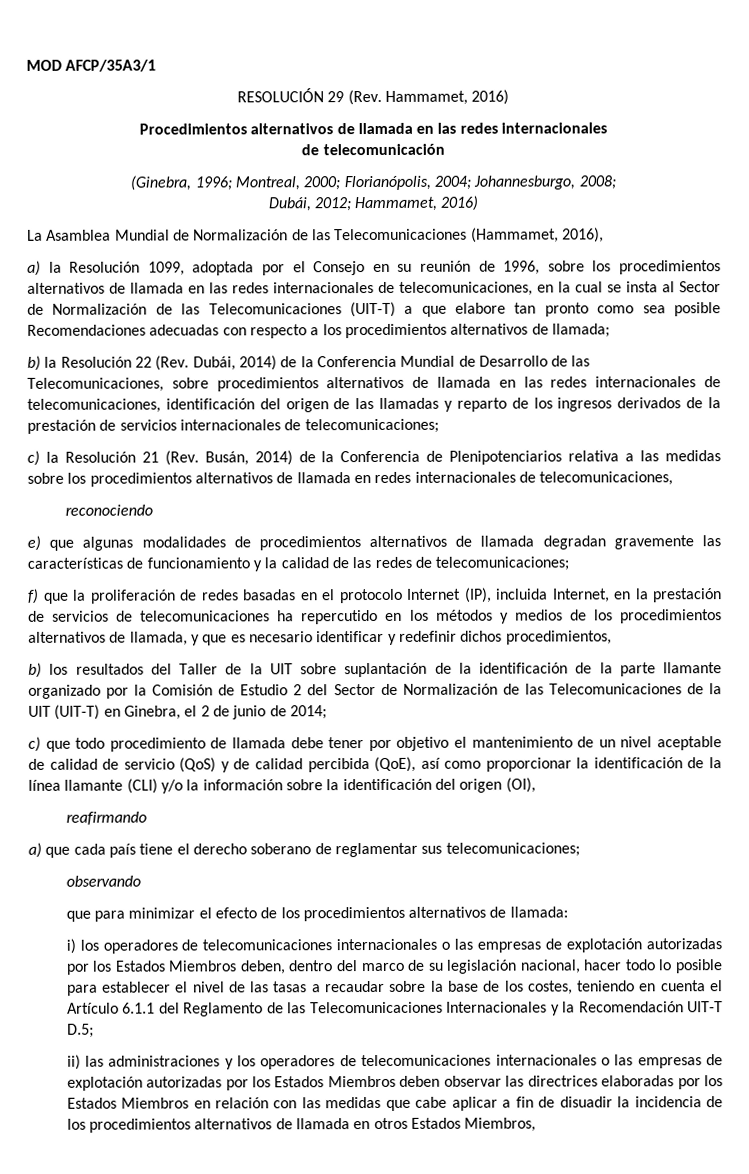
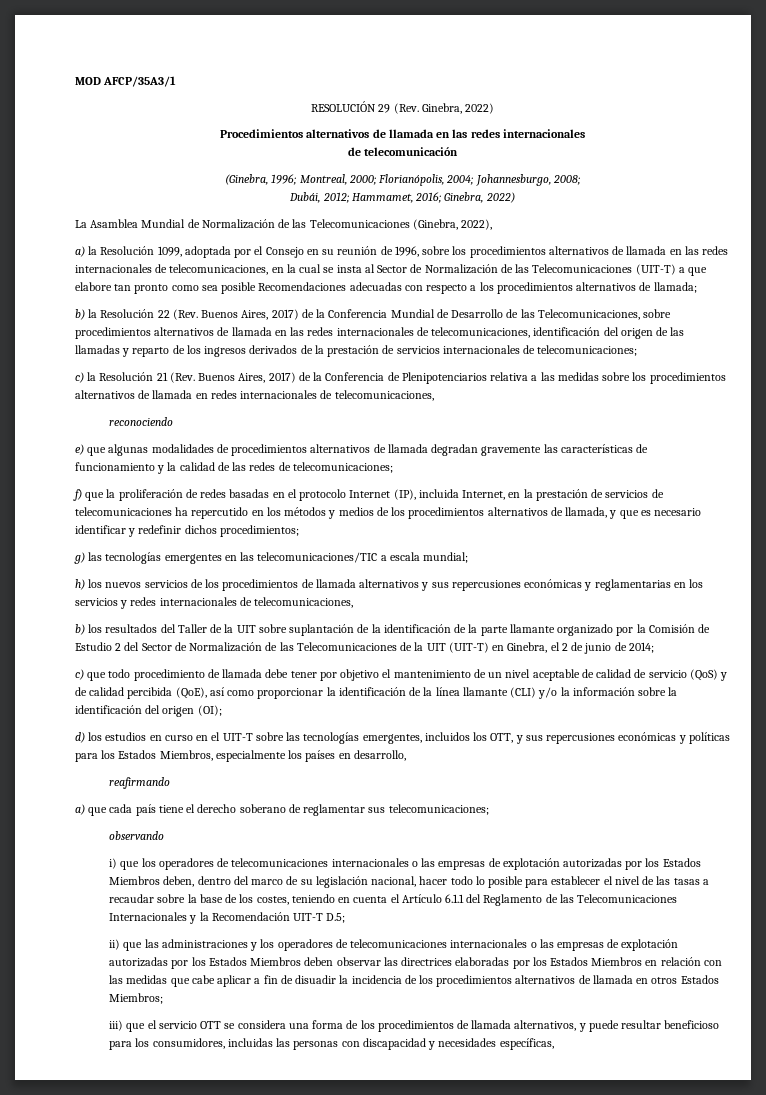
- RESOLUCIÓN 29 (Rev. Hammamet, 2016)
+ RESOLUCIÓN 29 (Rev. Ginebra, 2022)
- Dubái, 2012; Hammamet, 2016)
+ Dubái, 2012; Hammamet, 2016; Ginebra, 2022)
- La Asamblea Mundial de Normalización de las Telecomunicaciones (Hammamet, 2016),
+ La Asamblea Mundial de Normalización de las Telecomunicaciones (Ginebra, 2022),
- b) la Resolución 22 (Rev. Dubái, 2014) de la Conferencia Mundial de Desarrollo de las Telecomunicaciones, sobre procedimientos alternativos de llamada en las redes internacionales de telecomunicaciones, identificación del origen de las llamadas y reparto de los ingresos derivados de la prestación de servicios internacionales de telecomunicaciones;
+ b) la Resolución 22 (Rev. Buenos Aires, 2017) de la Conferencia Mundial de Desarrollo de las Telecomunicaciones, sobre procedimientos alternativos de llamada en las redes internacionales de telecomunicaciones, identificación del origen de las llamadas y reparto de los ingresos derivados de la prestación de servicios internacionales de telecomunicaciones;
- c) la Resolución 21 (Rev. Busán, 2014) de la Conferencia de Plenipotenciarios relativa a las medidas sobre los procedimientos alternativos de llamada en redes internacionales de telecomunicaciones,
+ c) la Resolución 21 (Rev. Buenos Aires, 2017) de la Conferencia de Plenipotenciarios relativa a las medidas sobre los procedimientos alternativos de llamada en redes internacionales de telecomunicaciones,
- f) que la proliferación de redes basadas en el protocolo Internet (IP), incluida Internet, en la prestación de servicios de telecomunicaciones ha repercutido en los métodos y medios de los procedimientos alternativos de llamada, y que es necesario identificar y redefinir dichos procedimientos,
+ f) que la proliferación de redes basadas en el protocolo Internet (IP), incluida Internet, en la prestación de servicios de telecomunicaciones ha repercutido en los métodos y medios de los procedimientos alternativos de llamada, y que es necesario identificar y redefinir dichos procedimientos;
+ g) las tecnologías emergentes en las telecomunicaciones/TIC a escala mundial;
+ h) los nuevos servicios de los procedimientos de llamada alternativos y sus repercusiones económicas y reglamentarias en los servicios y redes internacionales de telecomunicaciones,
- c) que todo procedimiento de llamada debe tener por objetivo el mantenimiento de un nivel aceptable de calidad de servicio (QoS) y de calidad percibida (QoE), así como proporcionar la identificación de la línea llamante (CLI) y/o la información sobre la identificación del origen (OI),
+ c) que todo procedimiento de llamada debe tener por objetivo el mantenimiento de un nivel aceptable de calidad de servicio (QoS) y de calidad percibida (QoE), así como proporcionar la identificación de la línea llamante (CLI) y/o la información sobre la identificación del origen (OI);
+ d) los estudios en curso en el UIT-T sobre las tecnologías emergentes, incluidos los OTT, y sus repercusiones económicas y políticas para los Estados Miembros, especialmente los países en desarrollo,
- que para minimizar el efecto de los procedimientos alternativos de llamada:
- i) los operadores de telecomunicaciones internacionales o las empresas de explotación autorizadas por los Estados Miembros deben, dentro del marco de su legislación nacional, hacer todo lo posible para establecer el nivel de las tasas a recaudar sobre la base de los costes, teniendo en cuenta el Artículo 6.1.1 del Reglamento de las Telecomunicaciones Internacionales y la Recomendación UIT-T D.5;
+ i) que los operadores de telecomunicaciones internacionales o las empresas de explotación autorizadas por los Estados Miembros deben, dentro del marco de su legislación nacional, hacer todo lo posible para establecer el nivel de las tasas a recaudar sobre la base de los costes, teniendo en cuenta el Artículo 6.1.1 del Reglamento de las Telecomunicaciones Internacionales y la Recomendación UIT-T D.5;
- ii) las administraciones y los operadores de telecomunicaciones internacionales o las empresas de explotación autorizadas por los Estados Miembros deben observar las directrices elaboradas por los Estados Miembros en relación con las medidas que cabe aplicar a fin de disuadir la incidencia de los procedimientos alternativos de llamada en otros Estados Miembros,
+ ii) que las administraciones y los operadores de telecomunicaciones internacionales o las empresas de explotación autorizadas por los Estados Miembros deben observar las directrices elaboradas por los Estados Miembros en relación con las medidas que cabe aplicar a fin de disuadir la incidencia de los procedimientos alternativos de llamada en otros Estados Miembros;
+ iii) que el servicio OTT se considera una forma de los procedimientos de llamada alternativos, y puede resultar beneficioso para los consumidores, incluidas las personas con discapacidad y necesidades específicas,

